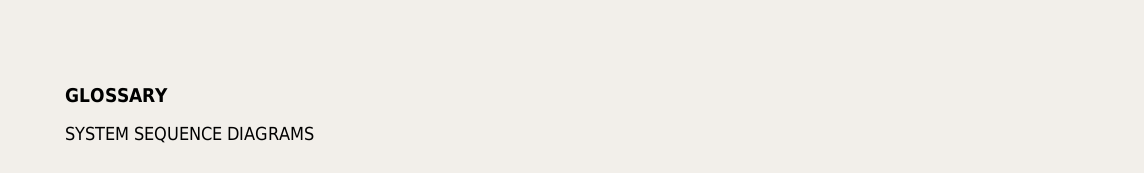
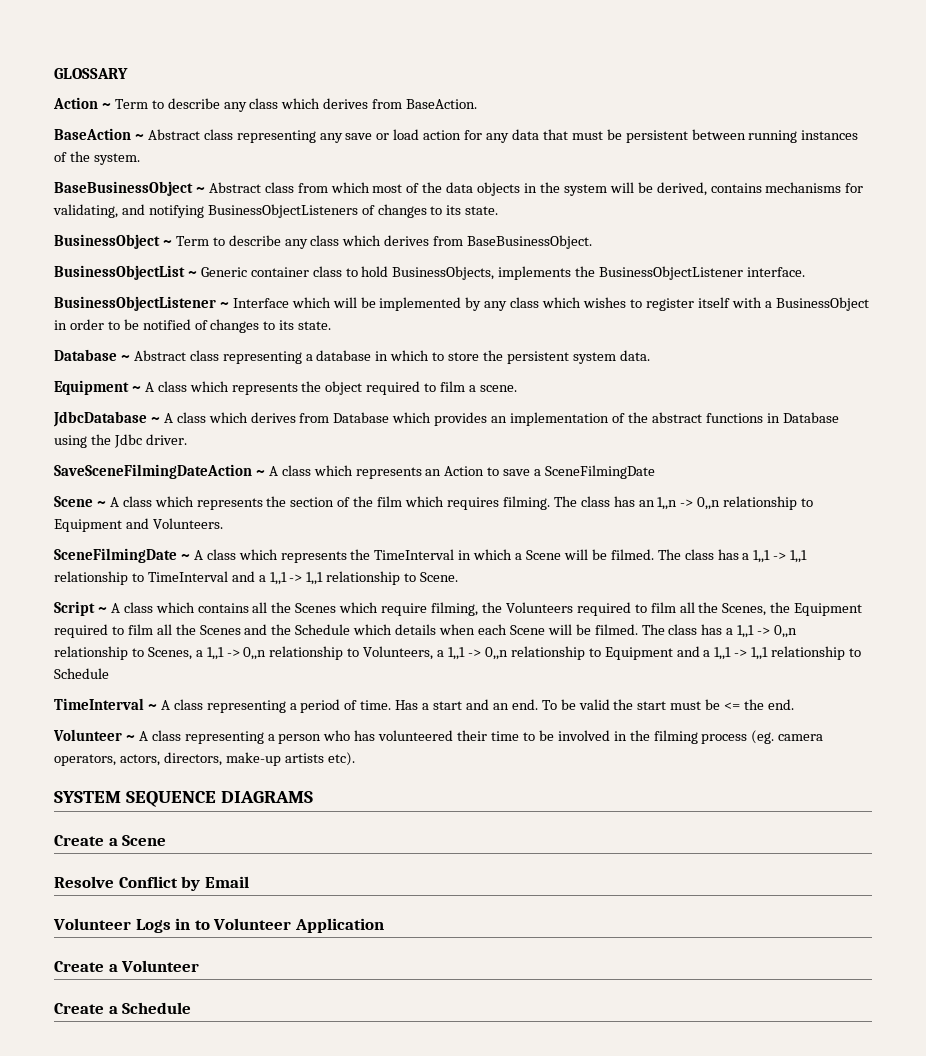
+ Action ~ Term to describe any class which derives from BaseAction.
+ BaseAction ~ Abstract class representing any save or load action for any data that must be persistent between running instances of the system.
+ BaseBusinessObject ~ Abstract class from which most of the data objects in the system will be derived, contains mechanisms for validating, and notifying BusinessObjectListeners of changes to its state.
+ BusinessObject ~ Term to describe any class which derives from BaseBusinessObject.
+ BusinessObjectList ~ Generic container class to hold BusinessObjects, implements the BusinessObjectListener interface.
+ BusinessObjectListener ~ Interface which will be implemented by any class which wishes to register itself with a BusinessObject in order to be notified of changes to its state.
+ Database ~ Abstract class representing a database in which to store the persistent system data.
+ Equipment ~ A class which represents the object required to film a scene.
+ JdbcDatabase ~ A class which derives from Database which provides an implementation of the abstract functions in Database using the Jdbc driver.
+ SaveSceneFilmingDateAction ~ A class which represents an Action to save a SceneFilmingDate
+ Scene ~ A class which represents the section of the film which requires filming. The class has an 1,,n -> 0,,n relationship to Equipment and Volunteers.
+ SceneFilmingDate ~ A class which represents the TimeInterval in which a Scene will be filmed. The class has a 1,,1 -> 1,,1 relationship to TimeInterval and a 1,,1 -> 1,,1 relationship to Scene.
+ Script ~ A class which contains all the Scenes which require filming, the Volunteers required to film all the Scenes, the Equipment required to film all the Scenes and the Schedule which details when each Scene will be filmed. The class has a 1,,1 -> 0,,n relationship to Scenes, a 1,,1 -> 0,,n relationship to Volunteers, a 1,,1 -> 0,,n relationship to Equipment and a 1,,1 -> 1,,1 relationship to Schedule
+ TimeInterval ~ A class representing a period of time. Has a start and an end. To be valid the start must be <= the end.
+ Volunteer ~ A class representing a person who has volunteered their time to be involved in the filming process (eg. camera operators, actors, directors, make-up artists etc).
  SYSTEM SEQUENCE DIAGRAMS
+ Create a Scene
+ Resolve Conflict by Email
+ Volunteer Logs in to Volunteer Application
+ Create a Volunteer
+ Create a Schedule

